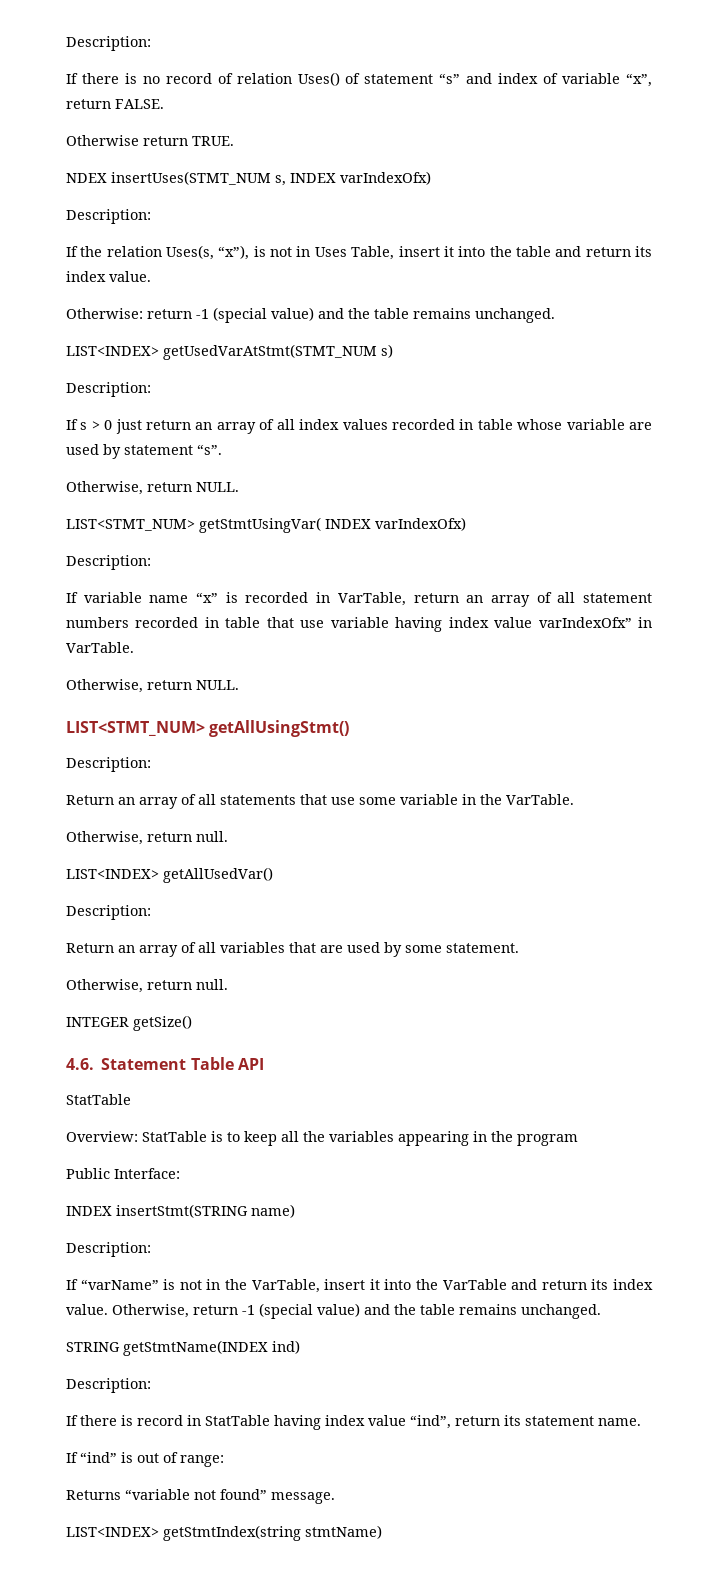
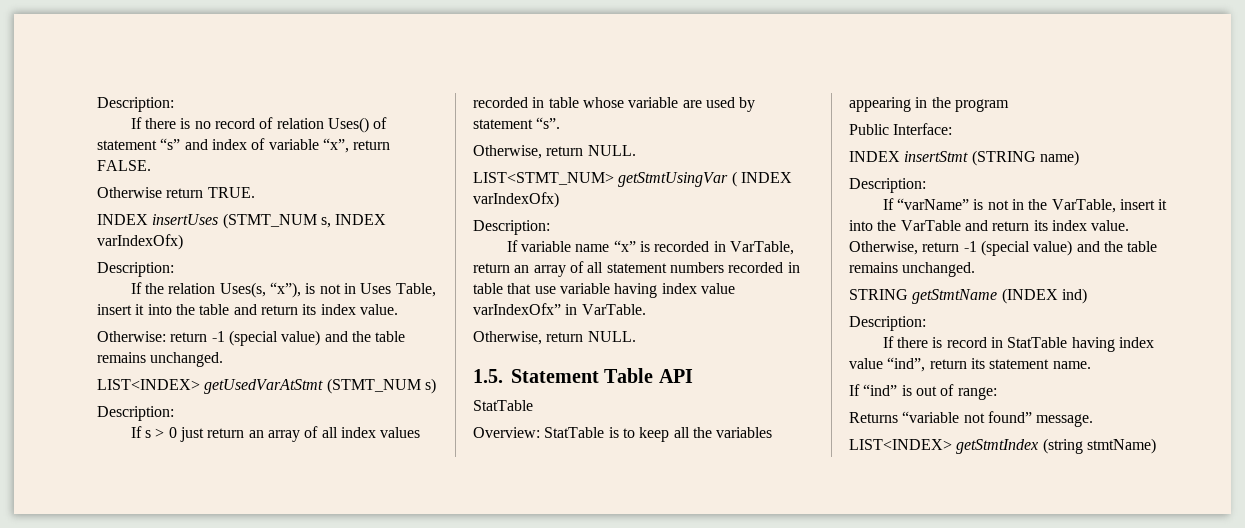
- NDEX insertUses(STMT_NUM s, INDEX varIndexOfx)
+ INDEX insertUses (STMT_NUM s, INDEX varIndexOfx)
- LIST<INDEX> getUsedVarAtStmt(STMT_NUM s)
+ LIST<INDEX> getUsedVarAtStmt (STMT_NUM s)
- LIST<STMT_NUM> getStmtUsingVar( INDEX varIndexOfx)
+ LIST<STMT_NUM> getStmtUsingVar ( INDEX varIndexOfx)
- LIST<STMT_NUM> getAllUsingStmt()
- Description:
- Return an array of all statements that use some variable in the VarTable.
- Otherwise, return null.
- LIST<INDEX> getAllUsedVar()
- Description:
- Return an array of all variables that are used by some statement.
- Otherwise, return null.
- INTEGER getSize()
- 4.6. Statement Table API
+ 1.5. Statement Table API
- INDEX insertStmt(STRING name)
+ INDEX insertStmt (STRING name)
- STRING getStmtName(INDEX ind)
+ STRING getStmtName (INDEX ind)
- LIST<INDEX> getStmtIndex(string stmtName)
+ LIST<INDEX> getStmtIndex (string stmtName)

